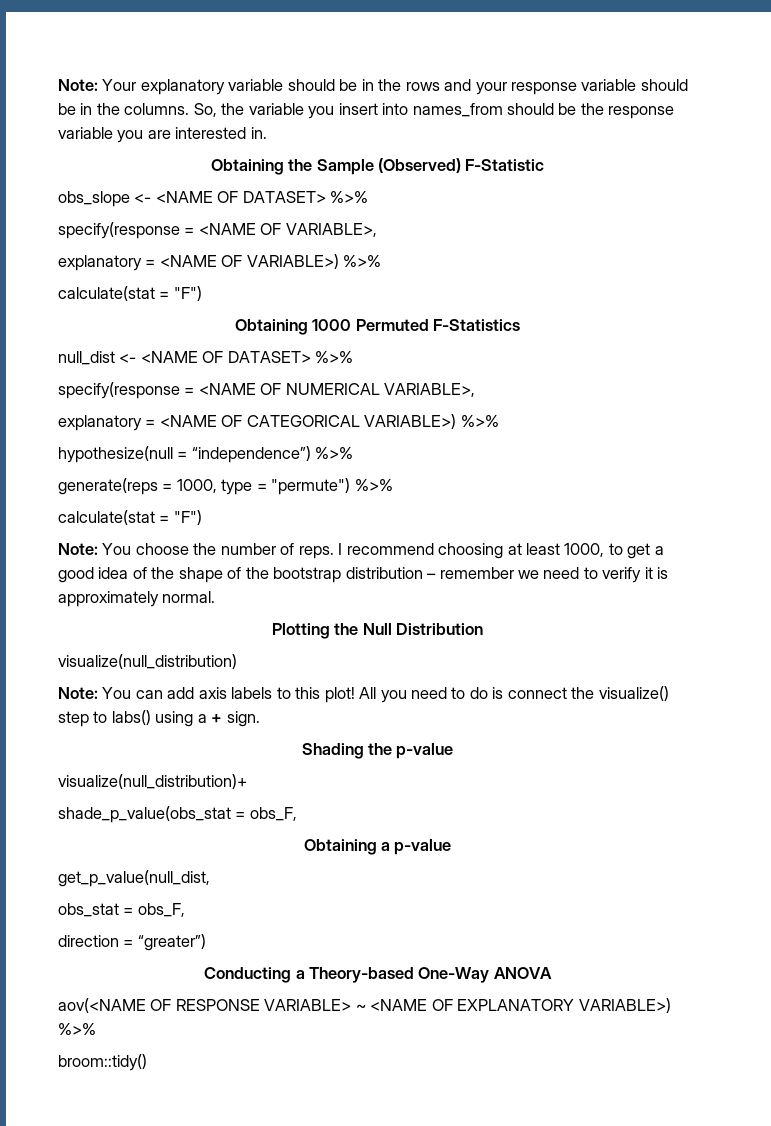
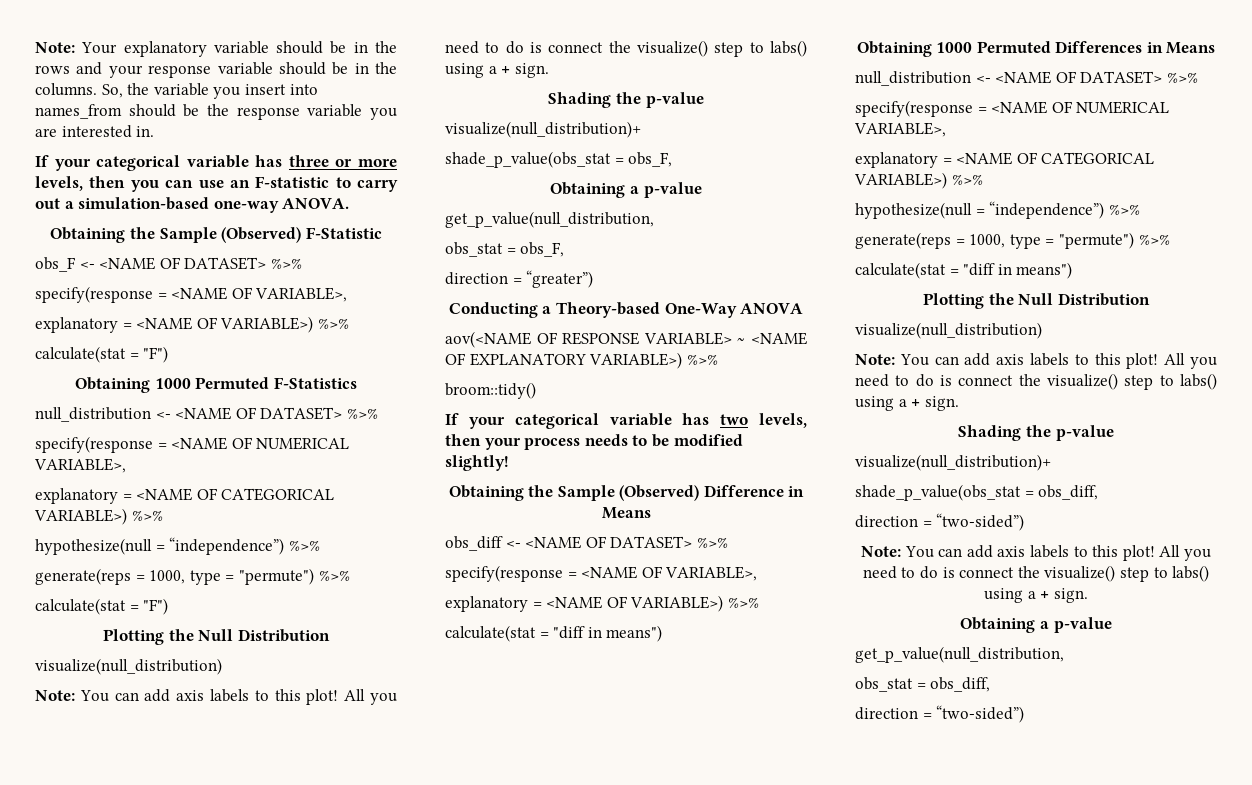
+ If your categorical variable has three or more levels, then you can use an F-statistic to carry out a simulation-based one-way ANOVA.
- obs_slope <- <NAME OF DATASET> %>%
+ obs_F <- <NAME OF DATASET> %>%
  Obtaining 1000 Permuted F-Statistics
- null_dist <- <NAME OF DATASET> %>%
+ null_distribution <- <NAME OF DATASET> %>%
- Note: You choose the number of reps. I recommend choosing at least 1000, to get a good idea of the shape of the bootstrap distribution – remember we need to verify it is approximately normal.
  shade_p_value(obs_stat = obs_F,
  Obtaining a p-value
- get_p_value(null_dist,
+ get_p_value(null_distribution,
+ If your categorical variable has two levels, then your process needs to be modified slightly!
+ Obtaining the Sample (Observed) Difference in Means
+ obs_diff <- <NAME OF DATASET> %>%
+ specify(response = <NAME OF VARIABLE>,
+ explanatory = <NAME OF VARIABLE>) %>%
+ calculate(stat = "diff in means")
+ Obtaining 1000 Permuted Differences in Means
+ null_distribution <- <NAME OF DATASET> %>%
+ specify(response = <NAME OF NUMERICAL VARIABLE>,
+ explanatory = <NAME OF CATEGORICAL VARIABLE>) %>%
+ hypothesize(null = “independence”) %>%
+ generate(reps = 1000, type = "permute") %>%
+ calculate(stat = "diff in means")
+ Plotting the Null Distribution
+ visualize(null_distribution)
+ Note: You can add axis labels to this plot! All you need to do is connect the visualize() step to labs() using a + sign.
+ Shading the p-value
+ visualize(null_distribution)+
+ shade_p_value(obs_stat = obs_diff,
+ direction = “two-sided”)
+ Note: You can add axis labels to this plot! All you need to do is connect the visualize() step to labs() using a + sign.
+ Obtaining a p-value
+ get_p_value(null_distribution,
+ obs_stat = obs_diff,
+ direction = “two-sided”)

